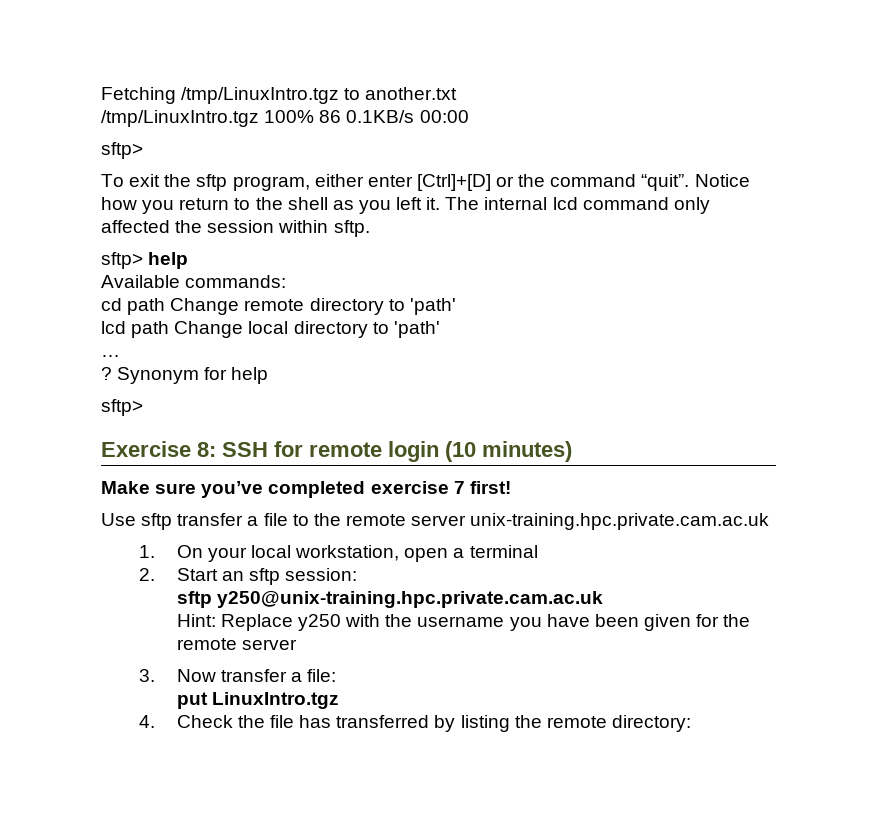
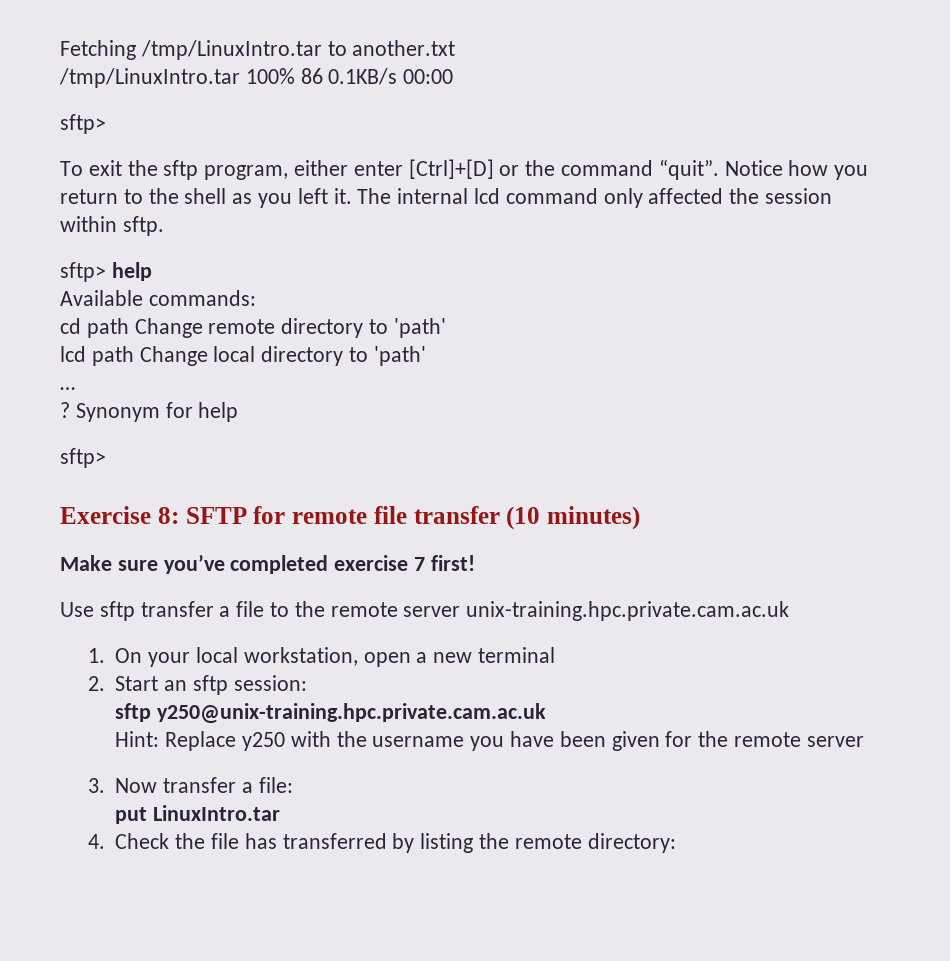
- Fetching /tmp/LinuxIntro.tgz to another.txt
+ Fetching /tmp/LinuxIntro.tar to another.txt
- /tmp/LinuxIntro.tgz 100% 86 0.1KB/s 00:00
+ /tmp/LinuxIntro.tar 100% 86 0.1KB/s 00:00
- Exercise 8: SSH for remote login (10 minutes)
+ Exercise 8: SFTP for remote file transfer (10 minutes)
- 1. On your local workstation, open a terminal
+ 1. On your local workstation, open a new terminal
- put LinuxIntro.tgz
+ put LinuxIntro.tar

